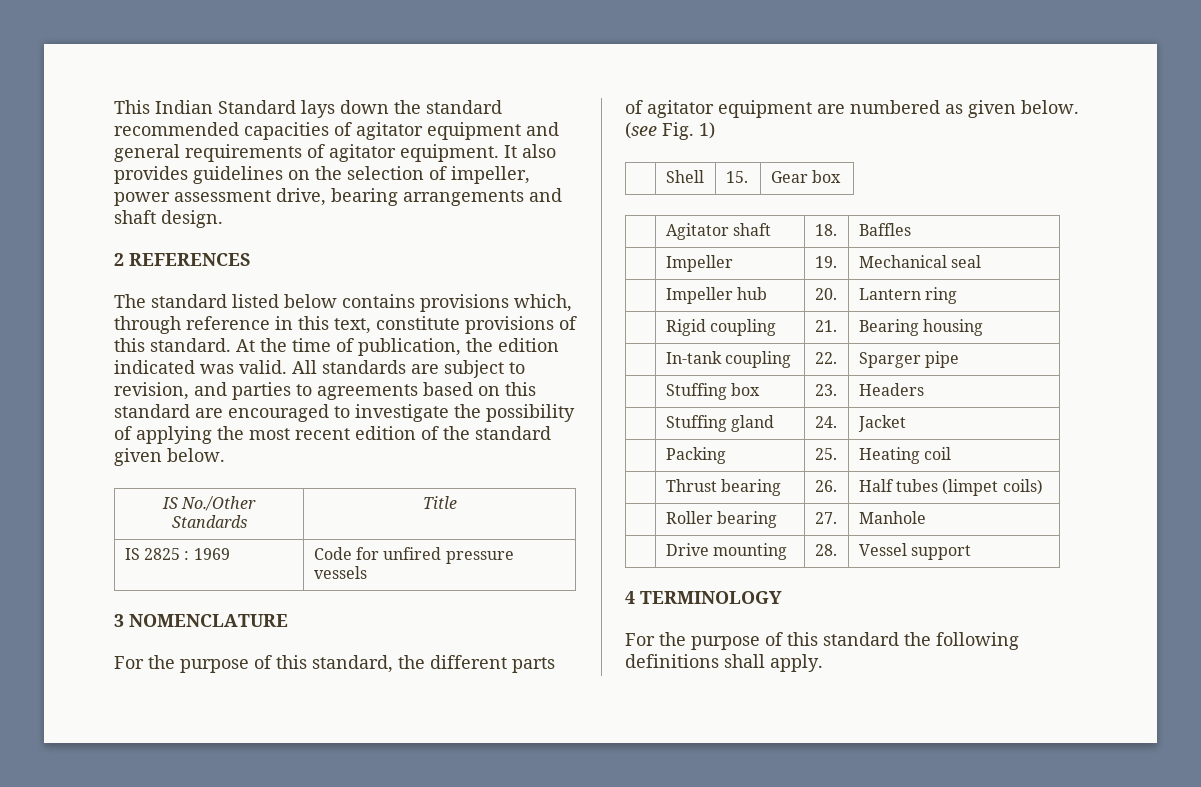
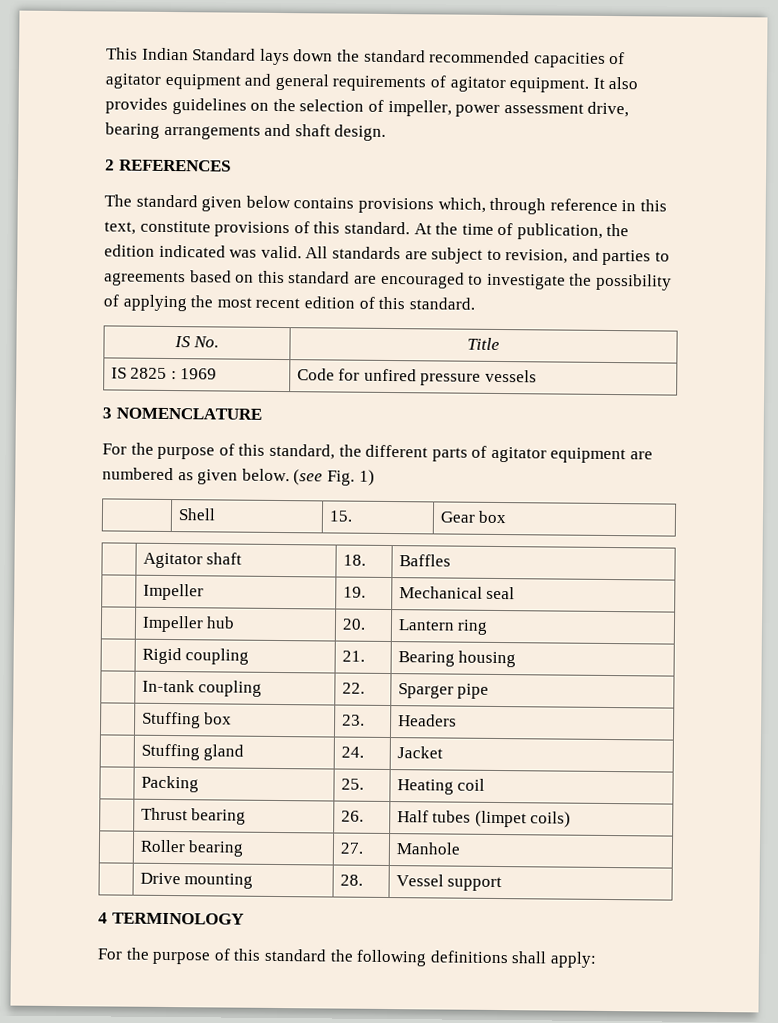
- The standard listed below contains provisions which, through reference in this text, constitute provisions of this standard.
+ The standard given below contains provisions which, through reference in this text, constitute provisions of this standard.
- All standards are subject to revision, and parties to agreements based on this standard are encouraged to investigate the possibility of applying the most recent edition of the standard given below.
- IS No./Other Standards | Title
+ All standards are subject to revision, and parties to agreements based on this standard are encouraged to investigate the possibility of applying the most recent edition of this standard.
+ IS No. | Title
- For the purpose of this standard the following definitions shall apply.
+ For the purpose of this standard the following definitions shall apply:

